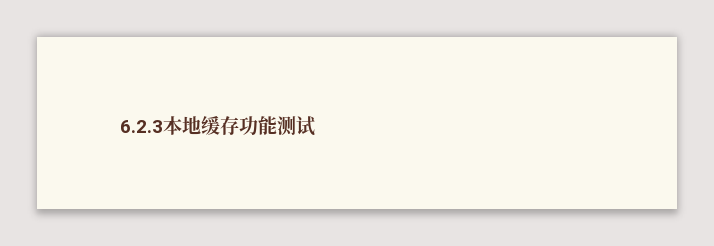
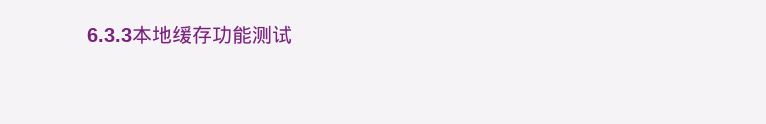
- 6.2.3本地缓存功能测试
+ 6.3.3本地缓存功能测试

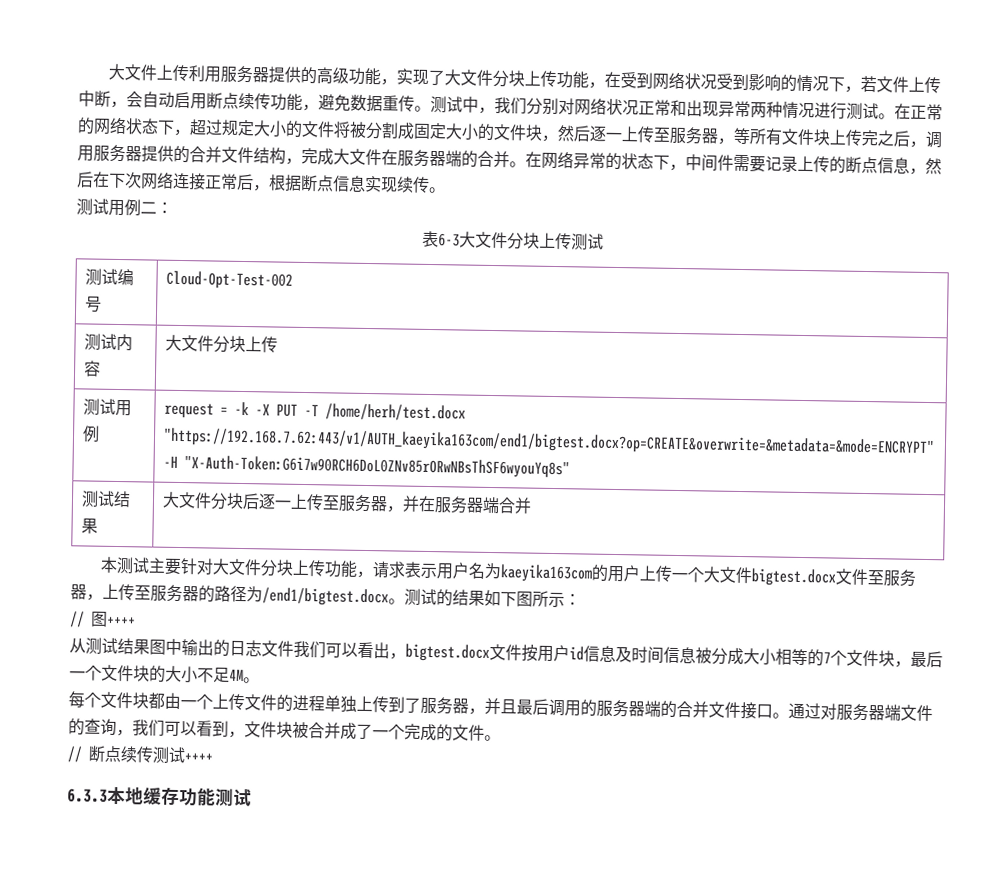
+ 大文件上传利用服务器提供的高级功能，实现了大文件分块上传功能，在受到网络状况受到影响的情况下，若文件上传中断，会自动启用断点续传功能，避免数据重传。测试中，我们分别对网络状况正常和出现异常两种情况进行测试。在正常的网络状态下，超过规定大小的文件将被分割成固定大小的文件块，然后逐一上传至服务器，等所有文件块上传完之后，调用服务器提供的合并文件结构，完成大文件在服务器端的合并。在网络异常的状态下，中间件需要记录上传的断点信息，然后在下次网络连接正常后，根据断点信息实现续传。
+ 测试用例二：
+ 表6-3大文件分块上传测试
+ 测试编号 | Cloud-Opt-Test-002
+ 测试内容 | 大文件分块上传
+ 测试用例 | request = -k -X PUT -T /home/herh/test.docx "https://192.168.7.62:443/v1/AUTH_kaeyika163com/end1/bigtest.docx?op=CREATE&overwrite=&metadata=&mode=ENCRYPT" -H "X-Auth-Token:G6i7w90RCH6DoL0ZNv85rORwNBsThSF6wyouYq8s"
+ 测试结果 | 大文件分块后逐一上传至服务器，并在服务器端合并
+ 本测试主要针对大文件分块上传功能，请求表示用户名为kaeyika163com的用户上传一个大文件bigtest.docx文件至服务器，上传至服务器的路径为/end1/bigtest.docx。测试的结果如下图所示：
+ // 图++++
+ 从测试结果图中输出的日志文件我们可以看出，bigtest.docx文件按用户id信息及时间信息被分成大小相等的7个文件块，最后一个文件块的大小不足4M。
+ 每个文件块都由一个上传文件的进程单独上传到了服务器，并且最后调用的服务器端的合并文件接口。通过对服务器端文件的查询，我们可以看到，文件块被合并成了一个完成的文件。
+ // 断点续传测试++++

